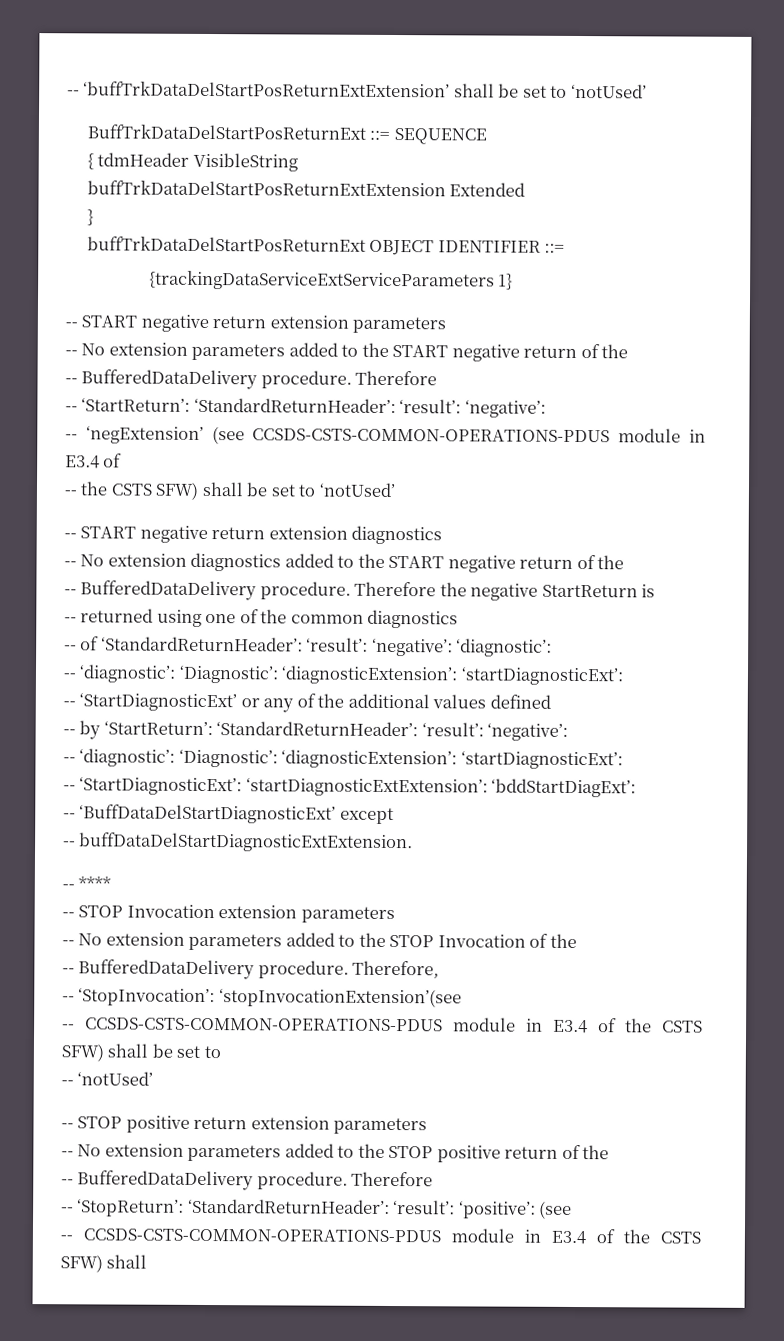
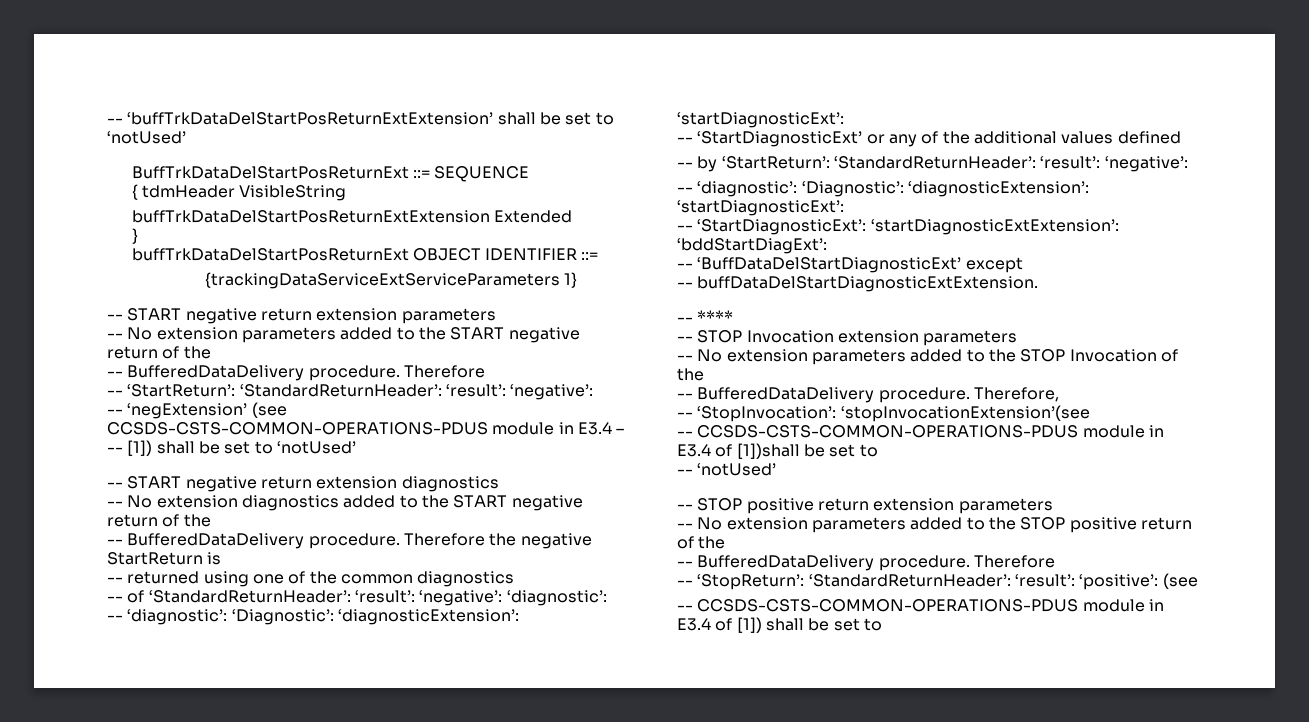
- -- ‘negExtension’ (see CCSDS-CSTS-COMMON-OPERATIONS-PDUS module in E3.4 of
- -- the CSTS SFW) shall be set to ‘notUsed’
+ -- ‘negExtension’ (see CCSDS-CSTS-COMMON-OPERATIONS-PDUS module in E3.4 – -- [1]) shall be set to ‘notUsed’
- -- CCSDS-CSTS-COMMON-OPERATIONS-PDUS module in E3.4 of the CSTS SFW) shall be set to
+ -- CCSDS-CSTS-COMMON-OPERATIONS-PDUS module in E3.4 of [1])shall be set to
  -- ‘StopReturn’: ‘StandardReturnHeader’: ‘result’: ‘positive’: (see
- -- CCSDS-CSTS-COMMON-OPERATIONS-PDUS module in E3.4 of the CSTS SFW) shall
+ -- CCSDS-CSTS-COMMON-OPERATIONS-PDUS module in E3.4 of [1]) shall be set to

